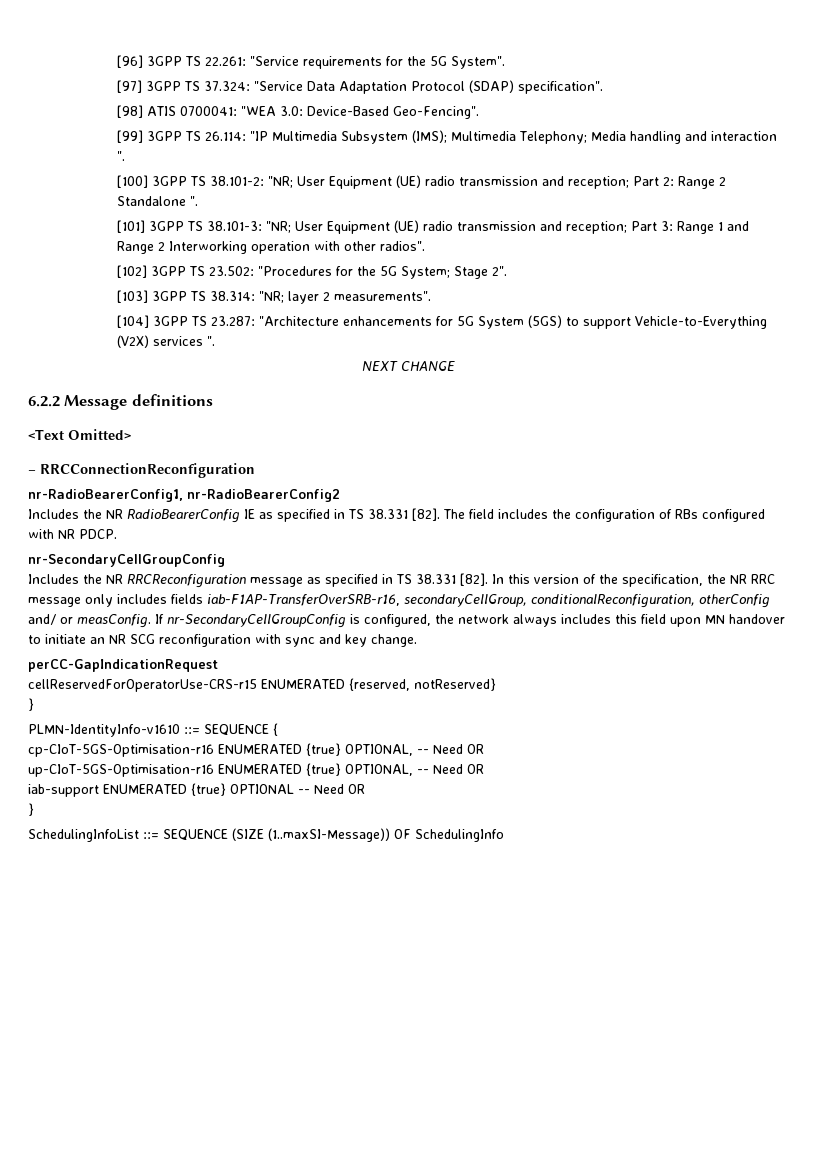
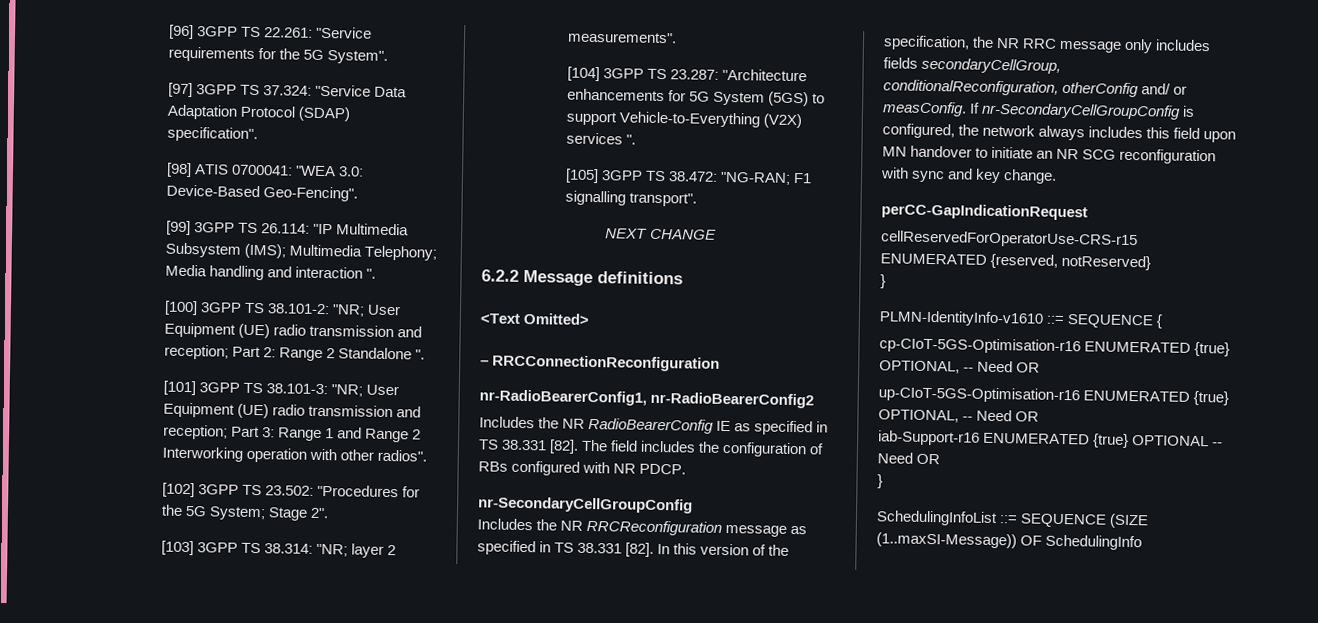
+ [105] 3GPP TS 38.472: "NG-RAN; F1 signalling transport".
- In this version of the specification, the NR RRC message only includes fields iab-F1AP-TransferOverSRB-r16, secondaryCellGroup, conditionalReconfiguration, otherConfig and/ or measConfig.
+ In this version of the specification, the NR RRC message only includes fields secondaryCellGroup, conditionalReconfiguration, otherConfig and/ or measConfig.
- iab-support ENUMERATED {true} OPTIONAL -- Need OR
+ iab-Support-r16 ENUMERATED {true} OPTIONAL -- Need OR

